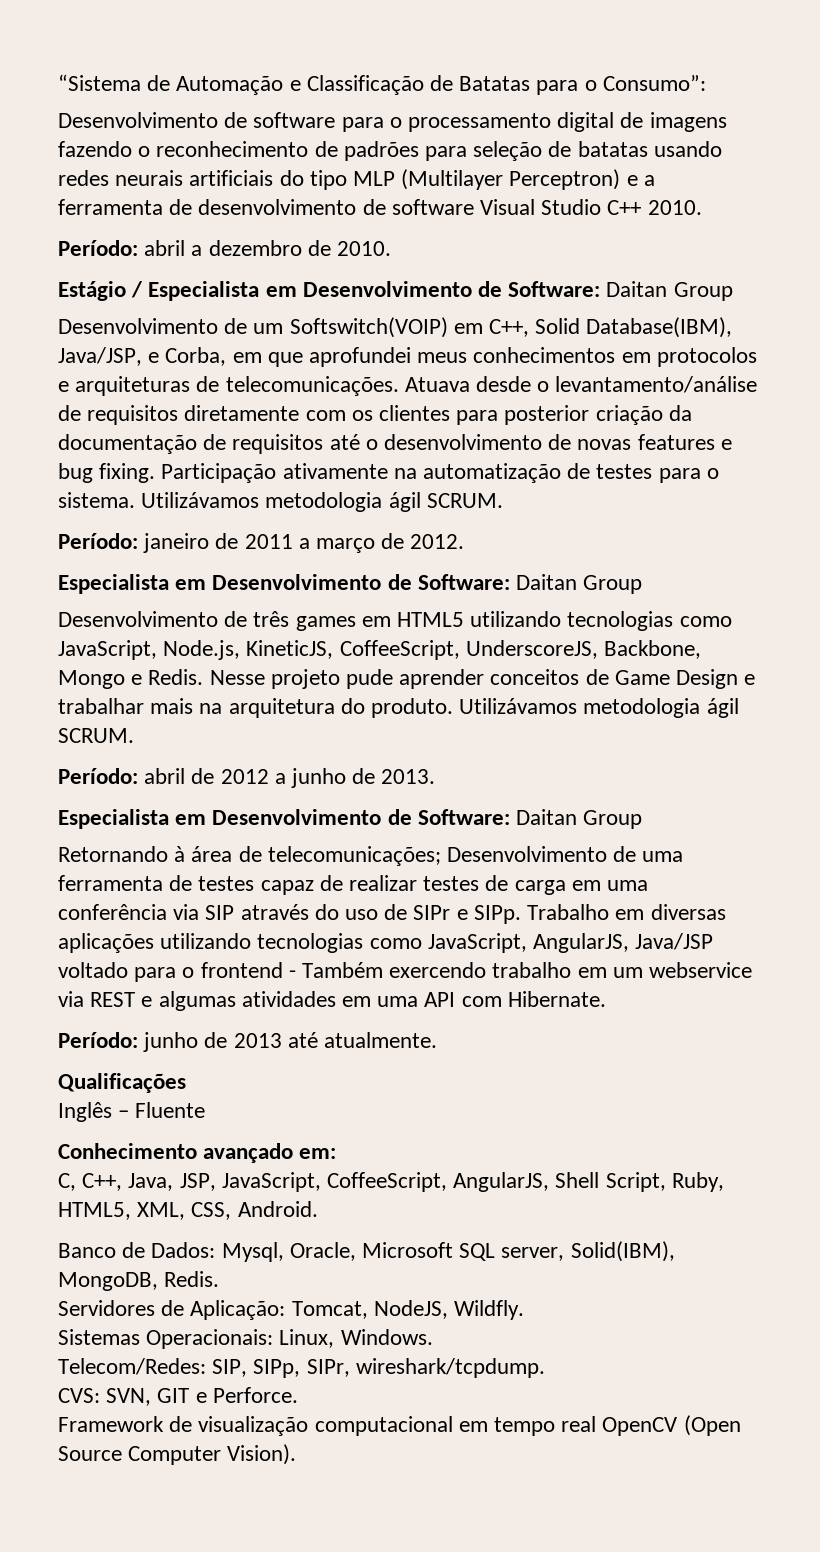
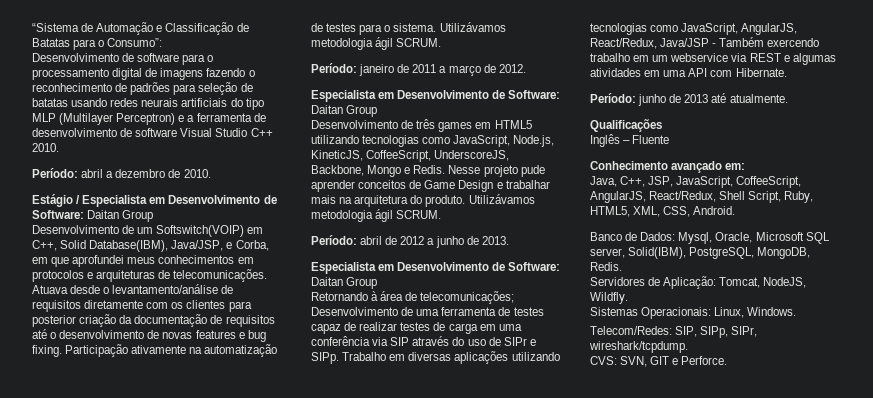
- Trabalho em diversas aplicações utilizando tecnologias como JavaScript, AngularJS, Java/JSP voltado para o frontend - Também exercendo trabalho em um webservice via REST e algumas atividades em uma API com Hibernate.
+ Trabalho em diversas aplicações utilizando tecnologias como JavaScript, AngularJS, React/Redux, Java/JSP - Também exercendo trabalho em um webservice via REST e algumas atividades em uma API com Hibernate.
- C, C++, Java, JSP, JavaScript, CoffeeScript, AngularJS, Shell Script, Ruby, HTML5, XML, CSS, Android.
+ Java, C++, JSP, JavaScript, CoffeeScript, AngularJS, React/Redux, Shell Script, Ruby, HTML5, XML, CSS, Android.
- Banco de Dados: Mysql, Oracle, Microsoft SQL server, Solid(IBM), MongoDB, Redis.
+ Banco de Dados: Mysql, Oracle, Microsoft SQL server, Solid(IBM), PostgreSQL, MongoDB, Redis.
- Framework de visualização computacional em tempo real OpenCV (Open Source Computer Vision).

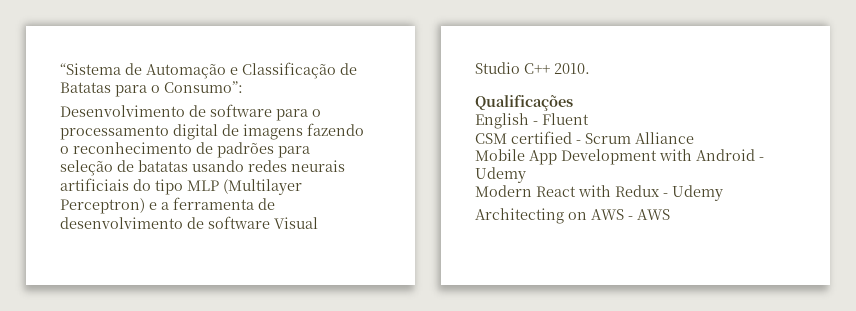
- Período: abril a dezembro de 2010.
- Estágio / Especialista em Desenvolvimento de Software: Daitan Group
- Desenvolvimento de um Softswitch(VOIP) em C++, Solid Database(IBM), Java/JSP, e Corba, em que aprofundei meus conhecimentos em protocolos e arquiteturas de telecomunicações. Atuava desde o levantamento/análise de requisitos diretamente com os clientes para posterior criação da documentação de requisitos até o desenvolvimento de novas features e bug fixing. Participação ativamente na automatização de testes para o sistema. Utilizávamos metodologia ágil SCRUM.
- Período: janeiro de 2011 a março de 2012.
- Especialista em Desenvolvimento de Software: Daitan Group
- Desenvolvimento de três games em HTML5 utilizando tecnologias como JavaScript, Node.js, KineticJS, CoffeeScript, UnderscoreJS, Backbone, Mongo e Redis. Nesse projeto pude aprender conceitos de Game Design e trabalhar mais na arquitetura do produto. Utilizávamos metodologia ágil SCRUM.
- Período: abril de 2012 a junho de 2013.
- Especialista em Desenvolvimento de Software: Daitan Group
- Retornando à área de telecomunicações; Desenvolvimento de uma ferramenta de testes capaz de realizar testes de carga em uma conferência via SIP através do uso de SIPr e SIPp. Trabalho em diversas aplicações utilizando tecnologias como JavaScript, AngularJS, React/Redux, Java/JSP - Também exercendo trabalho em um webservice via REST e algumas atividades em uma API com Hibernate.
- Período: junho de 2013 até atualmente.
  Qualificações
- Inglês – Fluente
- Conhecimento avançado em:
- Java, C++, JSP, JavaScript, CoffeeScript, AngularJS, React/Redux, Shell Script, Ruby, HTML5, XML, CSS, Android.
- Banco de Dados: Mysql, Oracle, Microsoft SQL server, Solid(IBM), PostgreSQL, MongoDB, Redis.
- Servidores de Aplicação: Tomcat, NodeJS, Wildfly.
- Sistemas Operacionais: Linux, Windows.
- Telecom/Redes: SIP, SIPp, SIPr, wireshark/tcpdump.
- CVS: SVN, GIT e Perforce.
+ English - Fluent
+ CSM certified - Scrum Alliance
+ Mobile App Development with Android - Udemy
+ Modern React with Redux - Udemy
+ Architecting on AWS - AWS

